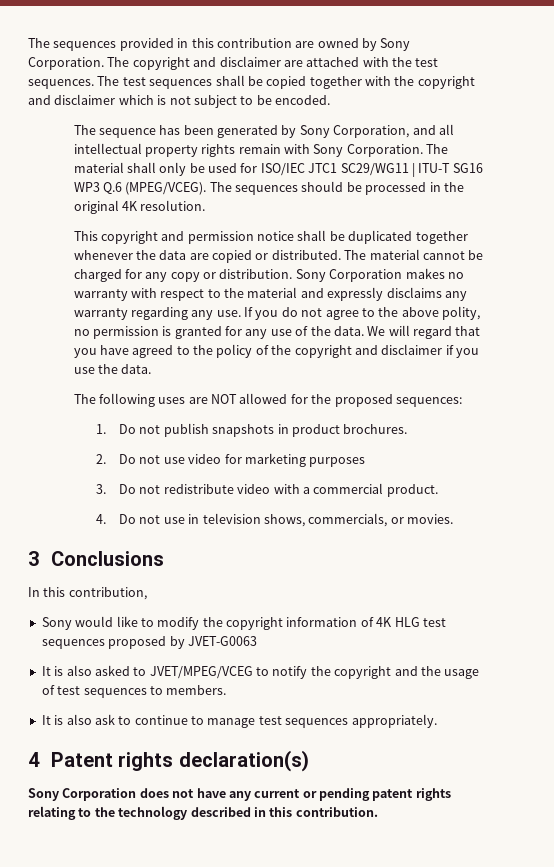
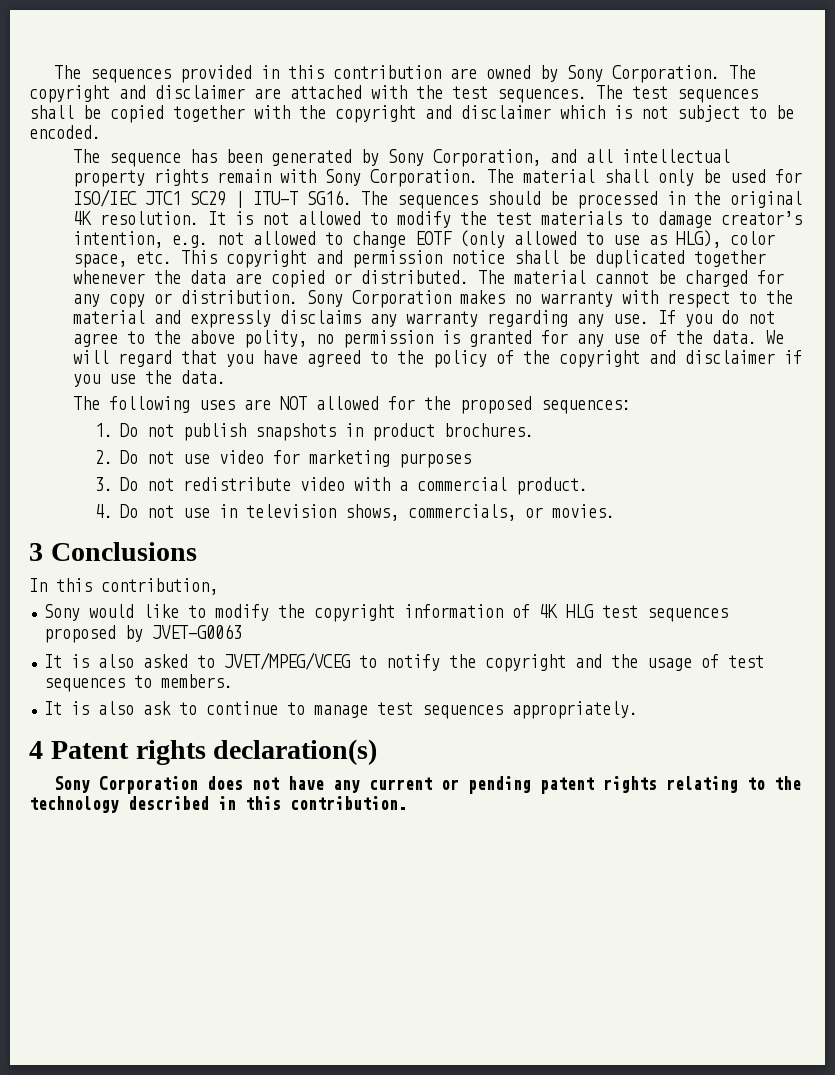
- The material shall only be used for ISO/IEC JTC1 SC29/WG11 | ITU-T SG16 WP3 Q.6 (MPEG/VCEG).
+ The material shall only be used for ISO/IEC JTC1 SC29 | ITU-T SG16.
- The sequences should be processed in the original 4K resolution.
- This copyright and permission notice shall be duplicated together whenever the data are copied or distributed.
+ The sequences should be processed in the original 4K resolution. It is not allowed to modify the test materials to damage creator’s intention, e.g. not allowed to change EOTF (only allowed to use as HLG), color space, etc. This copyright and permission notice shall be duplicated together whenever the data are copied or distributed.

